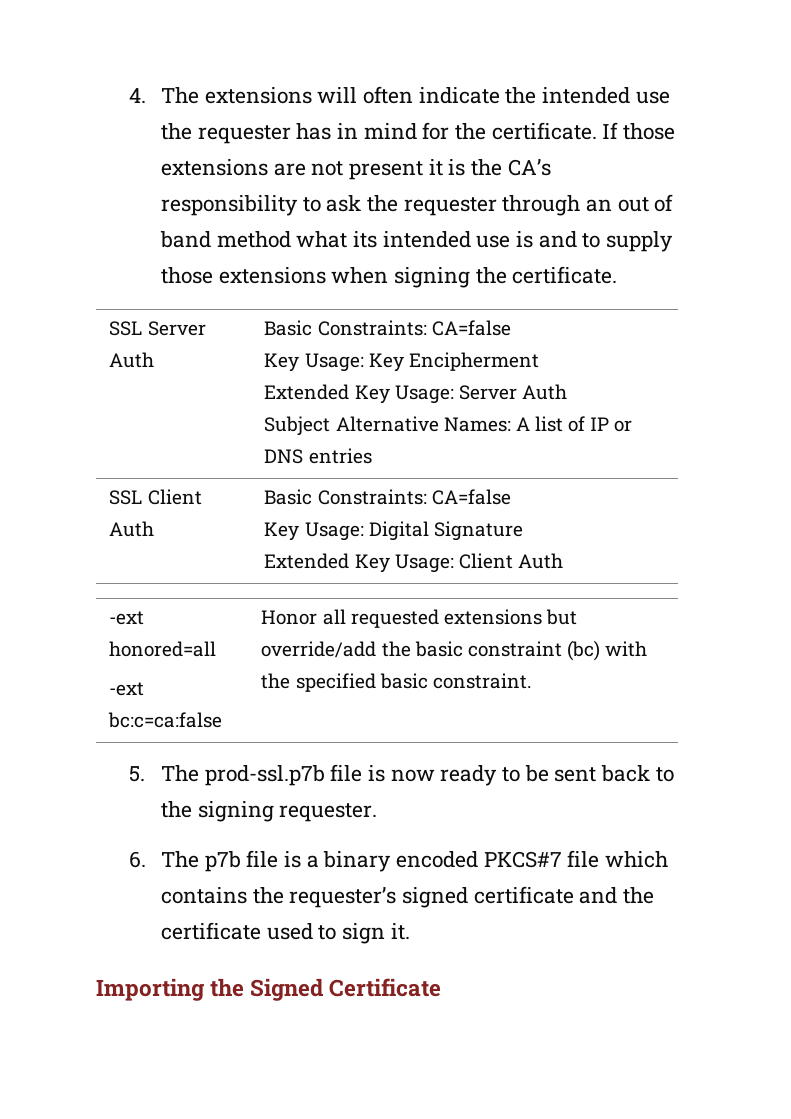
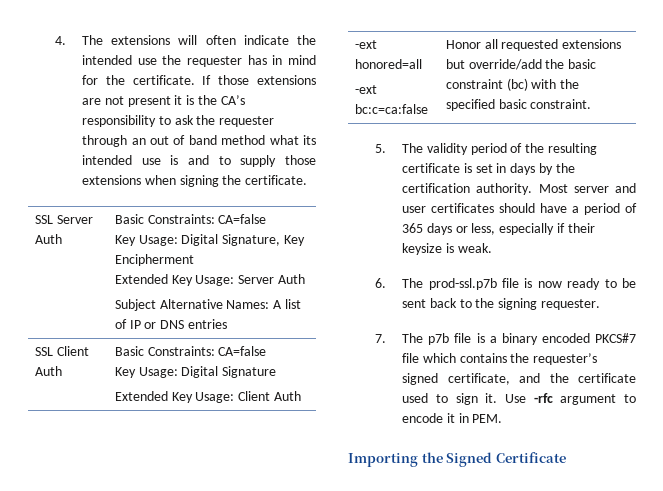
  SSL Server Auth | Basic Constraints: CA=false
- Key Usage: Key Encipherment
+ Key Usage: Digital Signature, Key Encipherment
- 5. The prod-ssl.p7b file is now ready to be sent back to the signing requester.
+ 5. The validity period of the resulting certificate is set in days by the certification authority. Most server and user certificates should have a period of 365 days or less, especially if their keysize is weak.
+ 6. The prod-ssl.p7b file is now ready to be sent back to the signing requester.
- 6. The p7b file is a binary encoded PKCS#7 file which contains the requester’s signed certificate and the certificate used to sign it.
+ 7. The p7b file is a binary encoded PKCS#7 file which contains the requester’s signed certificate, and the certificate used to sign it. Use -rfc argument to encode it in PEM.

